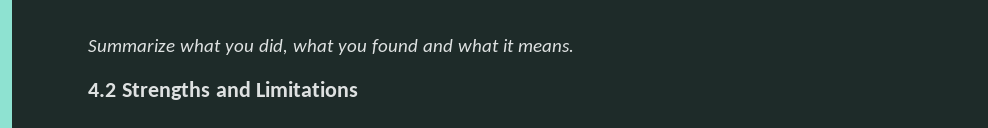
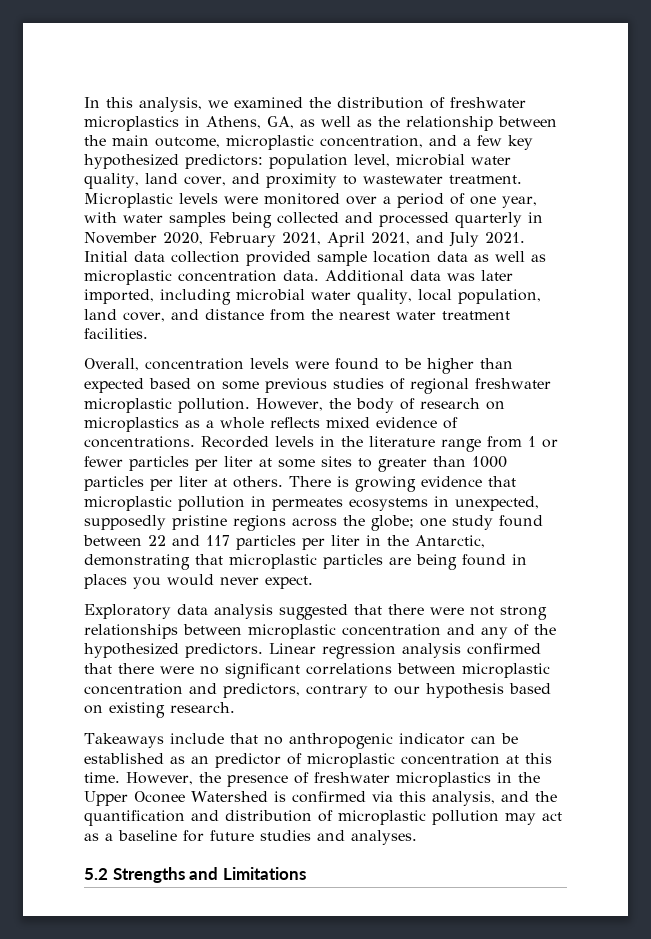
- Summarize what you did, what you found and what it means.
- 4.2 Strengths and Limitations
+ In this analysis, we examined the distribution of freshwater microplastics in Athens, GA, as well as the relationship between the main outcome, microplastic concentration, and a few key hypothesized predictors: population level, microbial water quality, land cover, and proximity to wastewater treatment. Microplastic levels were monitored over a period of one year, with water samples being collected and processed quarterly in November 2020, February 2021, April 2021, and July 2021. Initial data collection provided sample location data as well as microplastic concentration data. Additional data was later imported, including microbial water quality, local population, land cover, and distance from the nearest water treatment facilities.
+ Overall, concentration levels were found to be higher than expected based on some previous studies of regional freshwater microplastic pollution. However, the body of research on microplastics as a whole reflects mixed evidence of concentrations. Recorded levels in the literature range from 1 or fewer particles per liter at some sites to greater than 1000 particles per liter at others. There is growing evidence that microplastic pollution in permeates ecosystems in unexpected, supposedly pristine regions across the globe; one study found between 22 and 117 particles per liter in the Antarctic, demonstrating that microplastic particles are being found in places you would never expect.
+ Exploratory data analysis suggested that there were not strong relationships between microplastic concentration and any of the hypothesized predictors. Linear regression analysis confirmed that there were no significant correlations between microplastic concentration and predictors, contrary to our hypothesis based on existing research.
+ Takeaways include that no anthropogenic indicator can be established as an predictor of microplastic concentration at this time. However, the presence of freshwater microplastics in the Upper Oconee Watershed is confirmed via this analysis, and the quantification and distribution of microplastic pollution may act as a baseline for future studies and analyses.
+ 5.2 Strengths and Limitations

